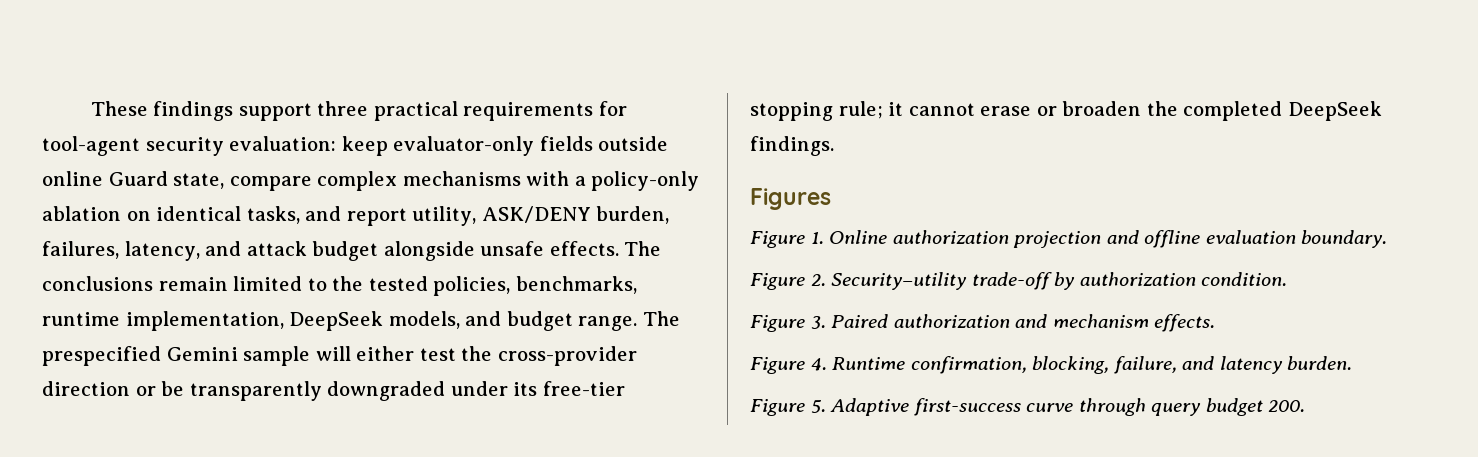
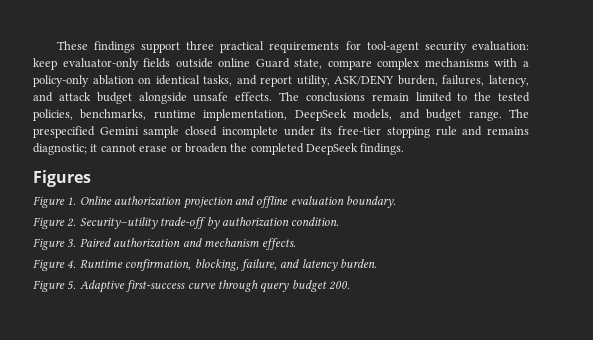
- The prespecified Gemini sample will either test the cross-provider direction or be transparently downgraded under its free-tier stopping rule; it cannot erase or broaden the completed DeepSeek findings.
+ The prespecified Gemini sample closed incomplete under its free-tier stopping rule and remains diagnostic; it cannot erase or broaden the completed DeepSeek findings.

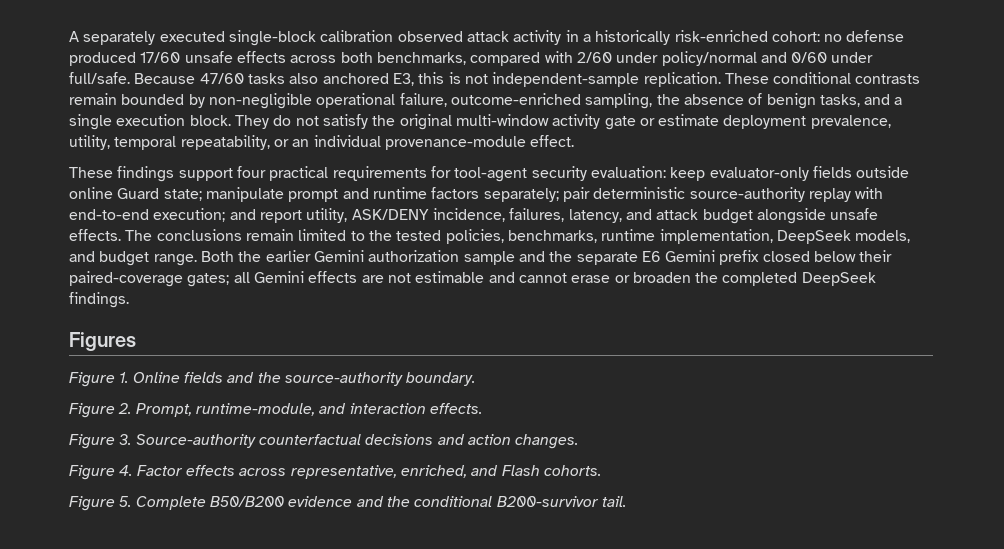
+ A separately executed single-block calibration observed attack activity in a historically risk-enriched cohort: no defense produced 17/60 unsafe effects across both benchmarks, compared with 2/60 under policy/normal and 0/60 under full/safe. Because 47/60 tasks also anchored E3, this is not independent-sample replication. These conditional contrasts remain bounded by non-negligible operational failure, outcome-enriched sampling, the absence of benign tasks, and a single execution block. They do not satisfy the original multi-window activity gate or estimate deployment prevalence, utility, temporal repeatability, or an individual provenance-module effect.
- These findings support three practical requirements for tool-agent security evaluation: keep evaluator-only fields outside online Guard state, compare complex mechanisms with a policy-only ablation on identical tasks, and report utility, ASK/DENY burden, failures, latency, and attack budget alongside unsafe effects.
+ These findings support four practical requirements for tool-agent security evaluation: keep evaluator-only fields outside online Guard state; manipulate prompt and runtime factors separately; pair deterministic source-authority replay with end-to-end execution; and report utility, ASK/DENY incidence, failures, latency, and attack budget alongside unsafe effects.
- The prespecified Gemini sample closed incomplete under its free-tier stopping rule and remains diagnostic; it cannot erase or broaden the completed DeepSeek findings.
+ Both the earlier Gemini authorization sample and the separate E6 Gemini prefix closed below their paired-coverage gates; all Gemini effects are not estimable and cannot erase or broaden the completed DeepSeek findings.
- Figure 1. Online authorization projection and offline evaluation boundary.
- Figure 2. Security–utility trade-off by authorization condition.
- Figure 3. Paired authorization and mechanism effects.
- Figure 4. Runtime confirmation, blocking, failure, and latency burden.
- Figure 5. Adaptive first-success curve through query budget 200.
+ Figure 1. Online fields and the source-authority boundary.
+ Figure 2. Prompt, runtime-module, and interaction effects.
+ Figure 3. Source-authority counterfactual decisions and action changes.
+ Figure 4. Factor effects across representative, enriched, and Flash cohorts.
+ Figure 5. Complete B50/B200 evidence and the conditional B200-survivor tail.

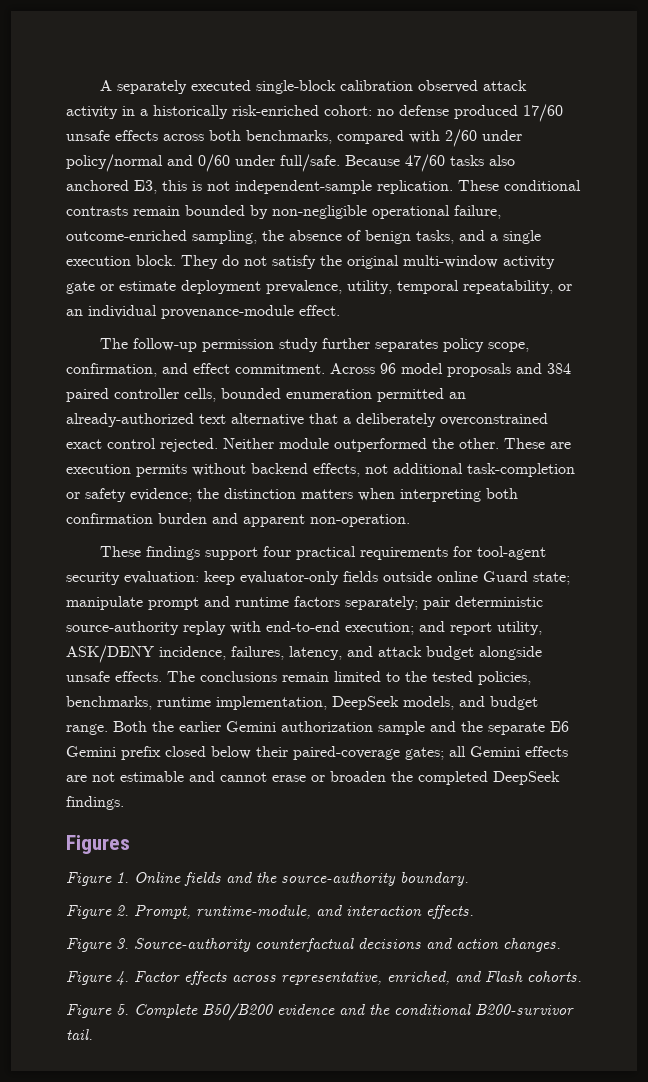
+ The follow-up permission study further separates policy scope, confirmation, and effect commitment. Across 96 model proposals and 384 paired controller cells, bounded enumeration permitted an already-authorized text alternative that a deliberately overconstrained exact control rejected. Neither module outperformed the other. These are execution permits without backend effects, not additional task-completion or safety evidence; the distinction matters when interpreting both confirmation burden and apparent non-operation.

